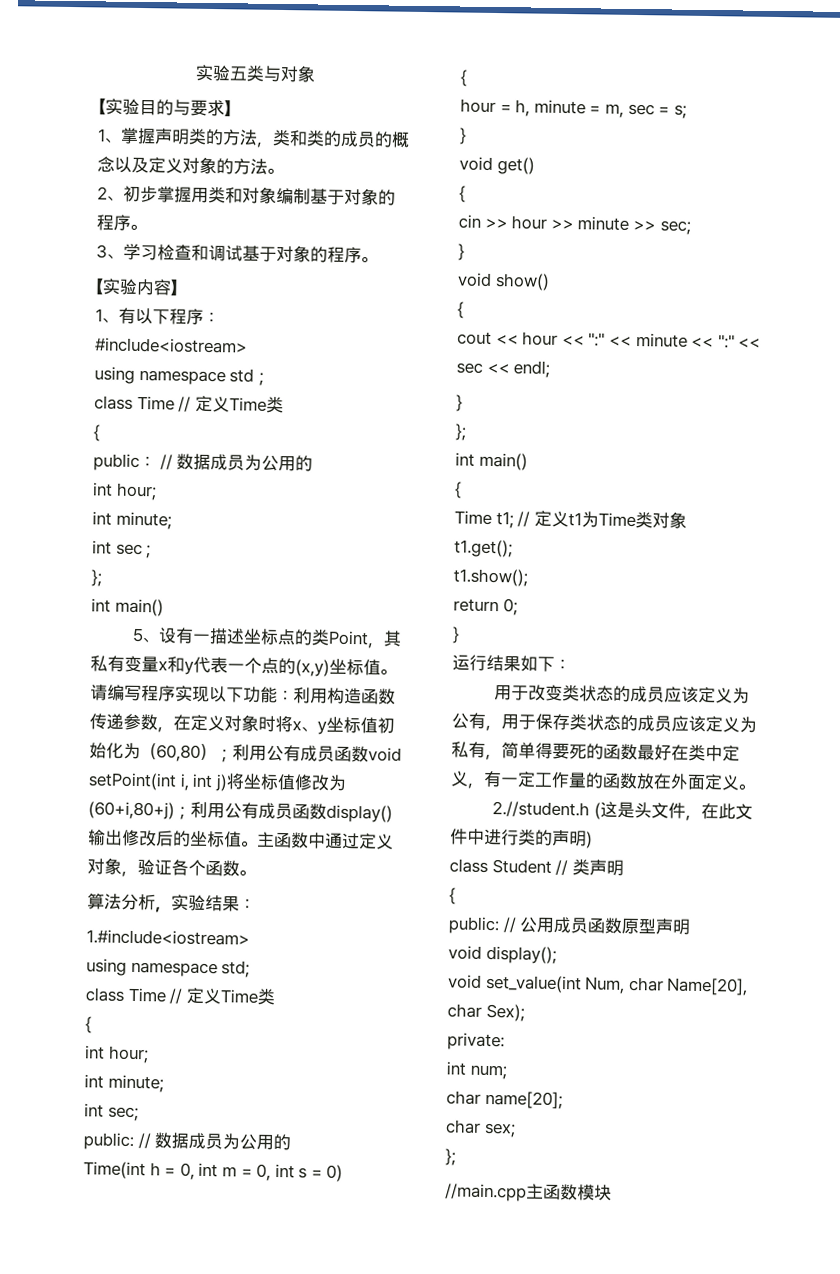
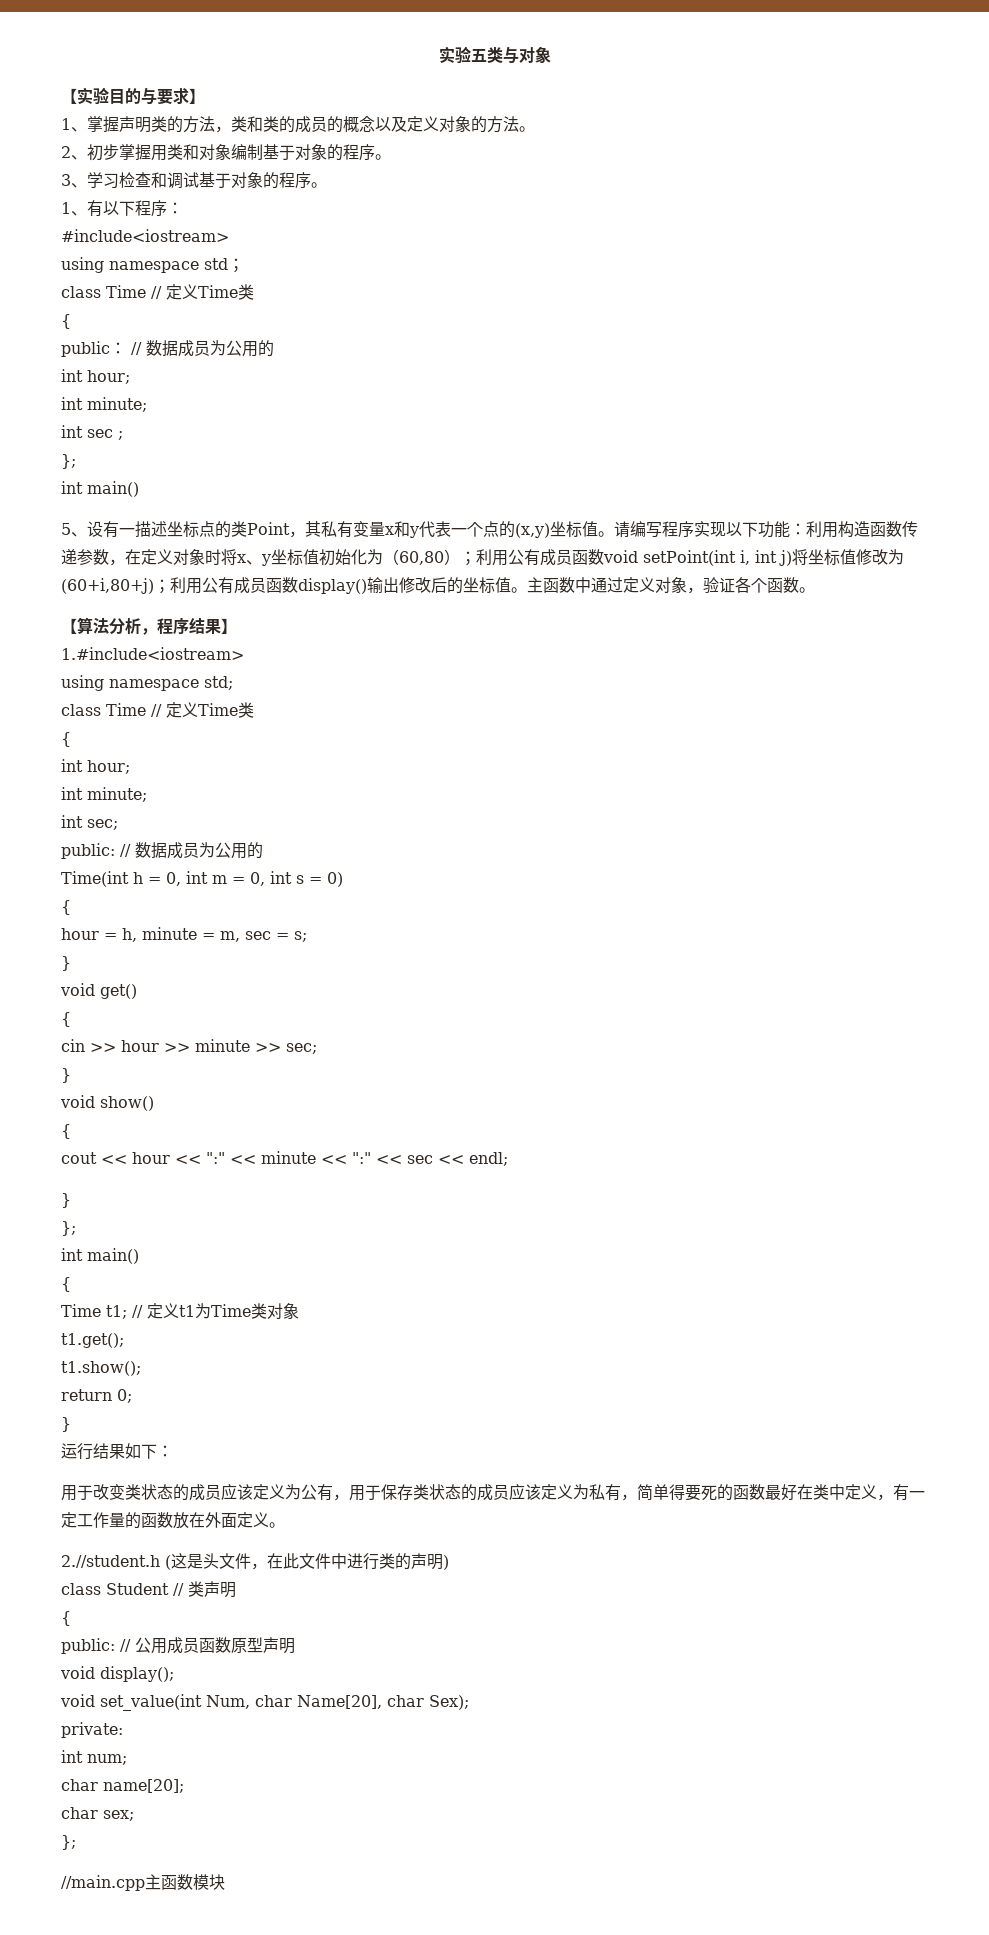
- 【实验内容】
- 算法分析，实验结果：
+ 【算法分析，程序结果】

